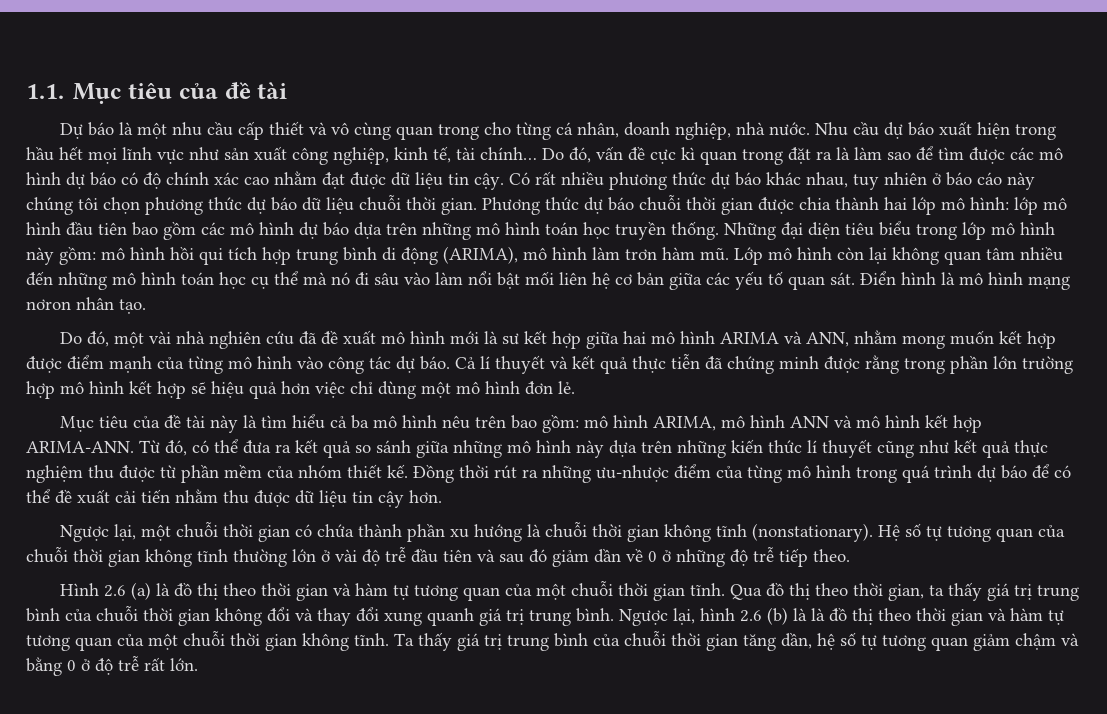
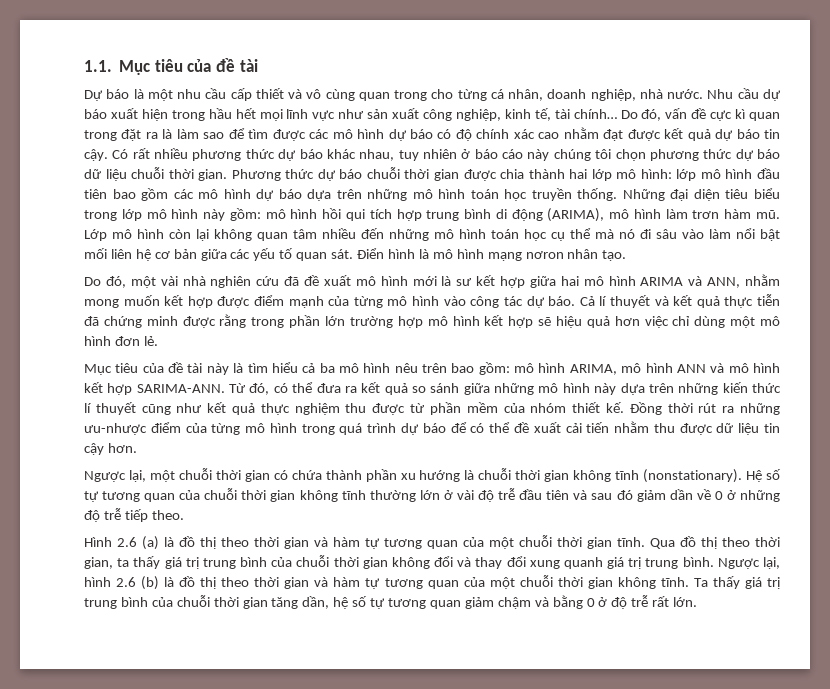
- Do đó, vấn đề cực kì quan trong đặt ra là làm sao để tìm được các mô hình dự báo có độ chính xác cao nhằm đạt được dữ liệu tin cậy.
+ Do đó, vấn đề cực kì quan trong đặt ra là làm sao để tìm được các mô hình dự báo có độ chính xác cao nhằm đạt được kết quả dự báo tin cậy.
- Mục tiêu của đề tài này là tìm hiểu cả ba mô hình nêu trên bao gồm: mô hình ARIMA, mô hình ANN và mô hình kết hợp ARIMA-ANN.
+ Mục tiêu của đề tài này là tìm hiểu cả ba mô hình nêu trên bao gồm: mô hình ARIMA, mô hình ANN và mô hình kết hợp SARIMA-ANN.
- Ngược lại, hình 2.6 (b) là là đồ thị theo thời gian và hàm tự tương quan của một chuỗi thời gian không tĩnh.
+ Ngược lại, hình 2.6 (b) là đồ thị theo thời gian và hàm tự tương quan của một chuỗi thời gian không tĩnh.

